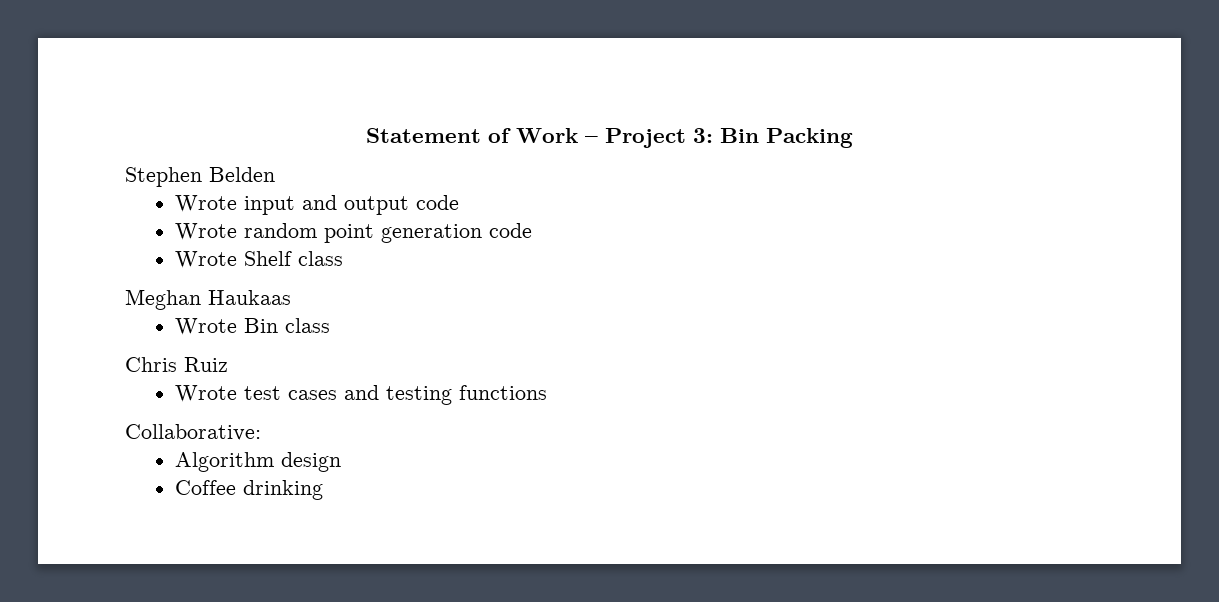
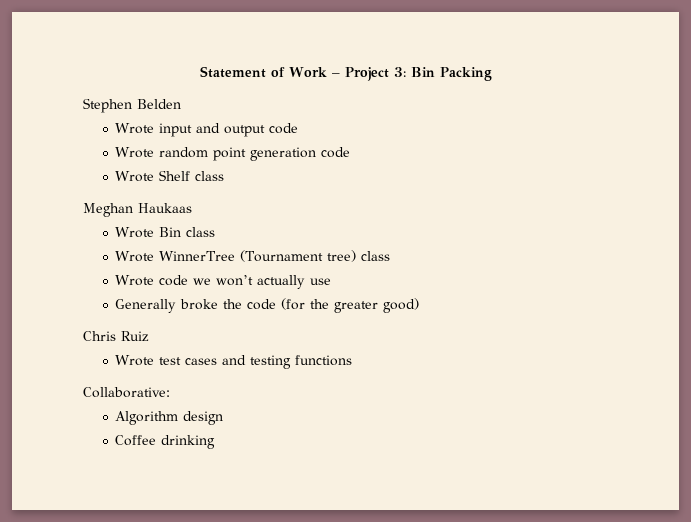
+ Wrote WinnerTree (Tournament tree) class
+ Wrote code we won’t actually use
+ Generally broke the code (for the greater good)

